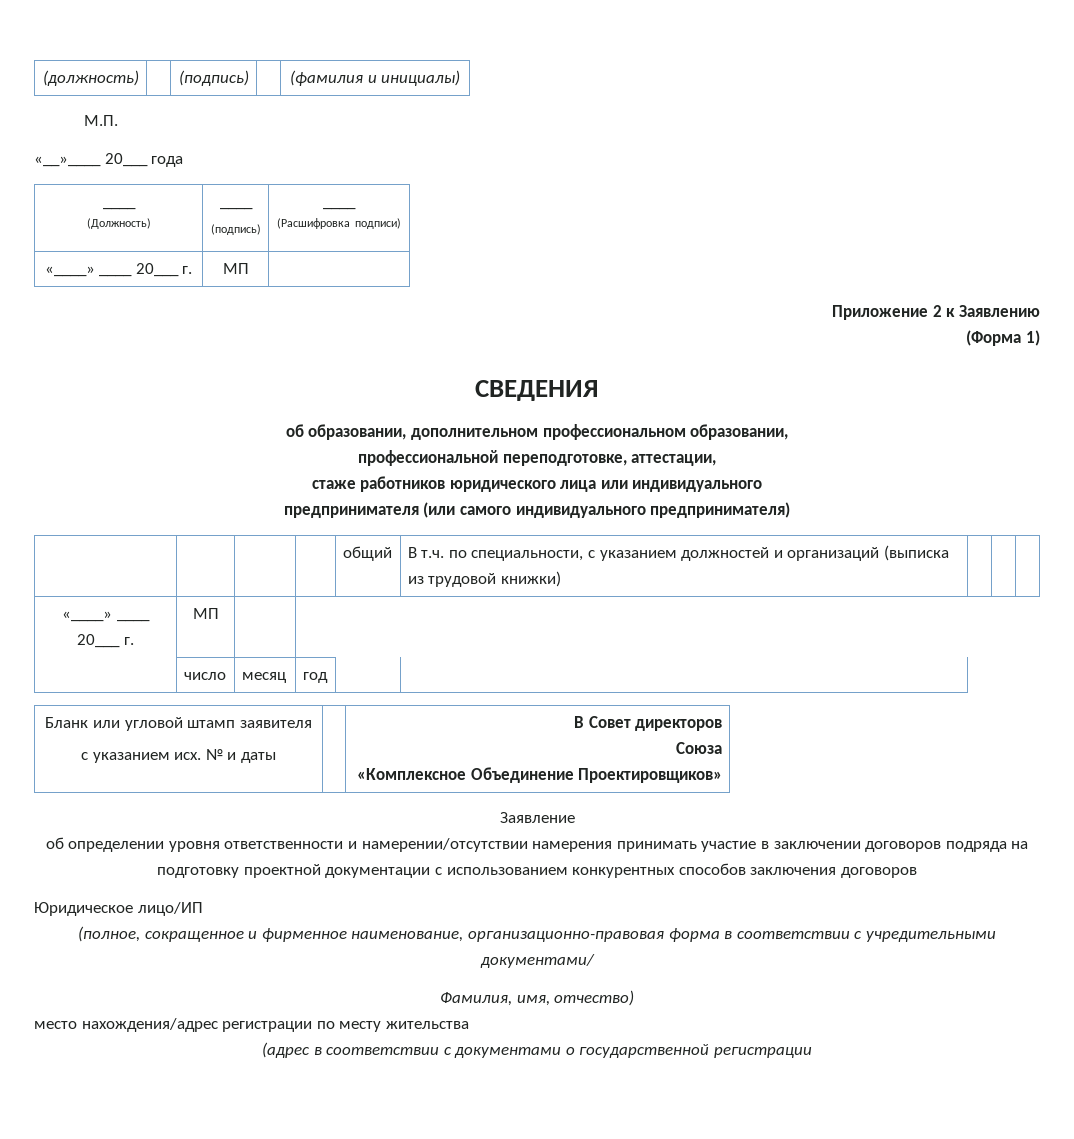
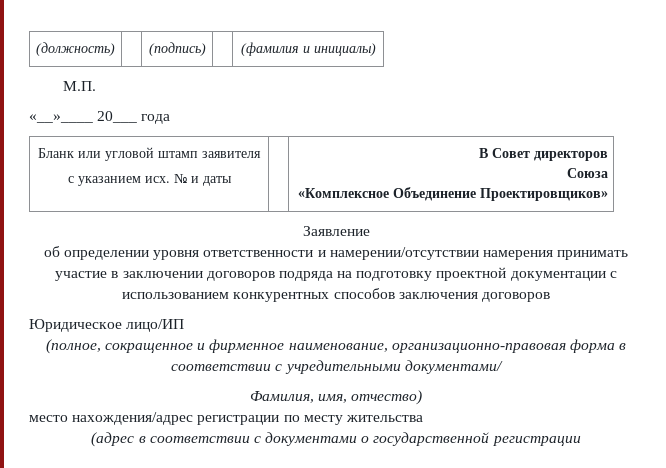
  «__»____ 20___ года
- ____
- (Должность) | ____
- (подпись) | ____
- (Расшифровка подписи)
- «____» ____ 20___ г. | МП |
- Приложение 2 к Заявлению
- (Форма 1)
- СВЕДЕНИЯ
- об образовании, дополнительном профессиональном образовании,
- профессиональной переподготовке, аттестации,
- стаже работников юридического лица или индивидуального
- предпринимателя (или самого индивидуального предпринимателя)
- | | | | общий | В т.ч. по специальности, с указанием должностей и организаций (выписка из трудовой книжки) | | |
- «____» ____ 20___ г. | МП |
- | число | месяц | год | |

